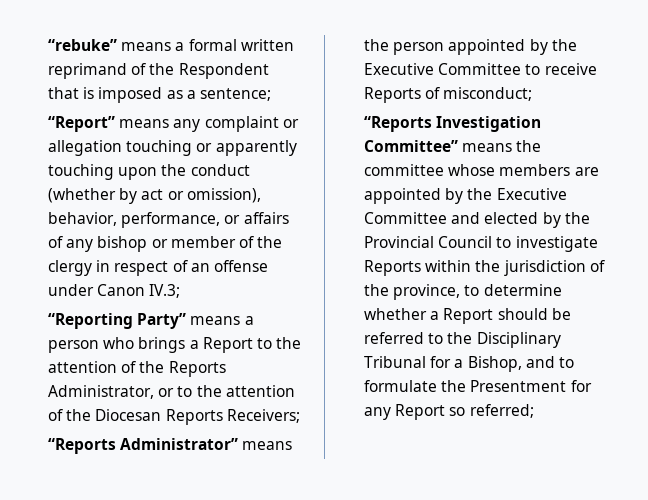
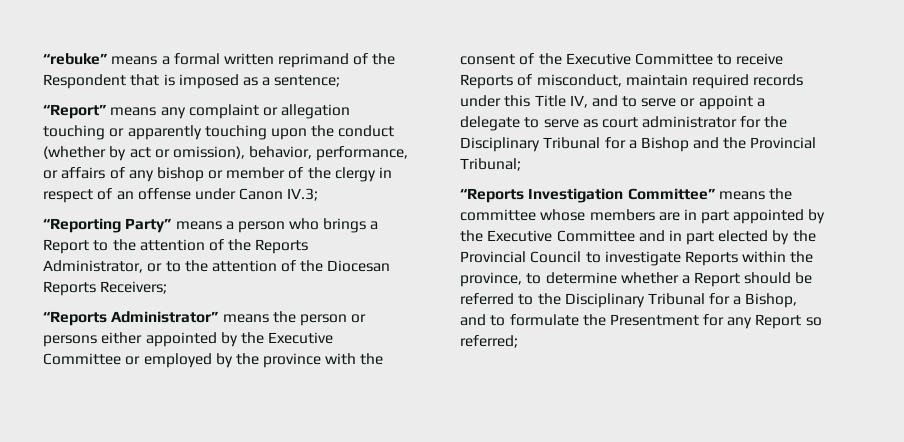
- “Reports Administrator” means the person appointed by the Executive Committee to receive Reports of misconduct;
+ “Reports Administrator” means the person or persons either appointed by the Executive Committee or employed by the province with the consent of the Executive Committee to receive Reports of misconduct, maintain required records under this Title IV, and to serve or appoint a delegate to serve as court administrator for the Disciplinary Tribunal for a Bishop and the Provincial Tribunal;
- “Reports Investigation Committee” means the committee whose members are appointed by the Executive Committee and elected by the Provincial Council to investigate Reports within the jurisdiction of the province, to determine whether a Report should be referred to the Disciplinary Tribunal for a Bishop, and to formulate the Presentment for any Report so referred;
+ “Reports Investigation Committee” means the committee whose members are in part appointed by the Executive Committee and in part elected by the Provincial Council to investigate Reports within the province, to determine whether a Report should be referred to the Disciplinary Tribunal for a Bishop, and to formulate the Presentment for any Report so referred;

